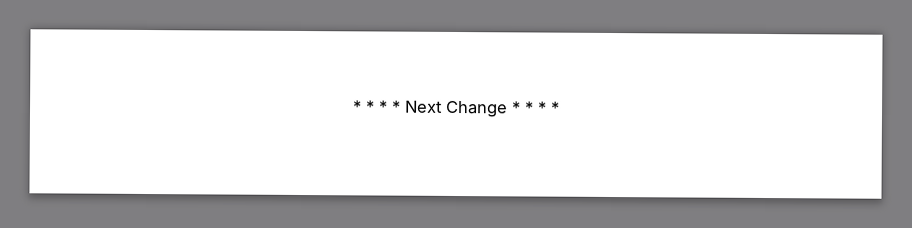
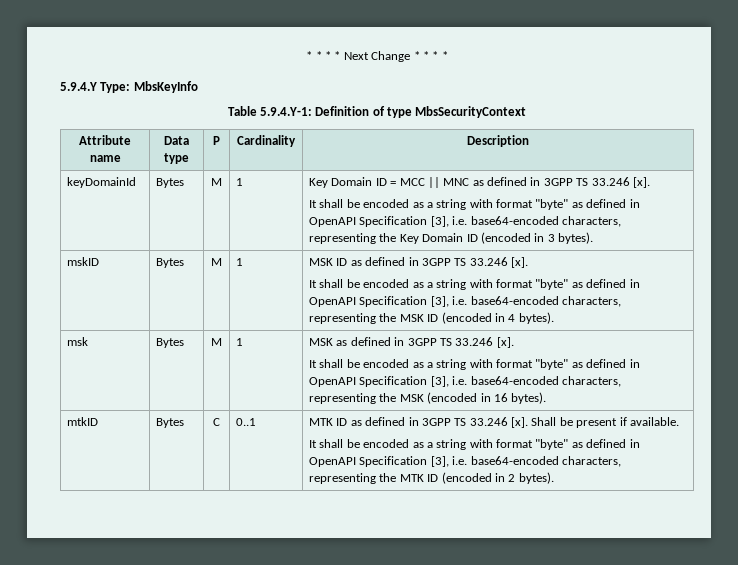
+ 5.9.4.Y Type: MbsKeyInfo
+ Table 5.9.4.Y-1: Definition of type MbsSecurityContext
+ Attribute name | Data type | P | Cardinality | Description
+ keyDomainId | Bytes | M | 1 | Key Domain ID = MCC || MNC as defined in 3GPP TS 33.246 [x].
+ It shall be encoded as a string with format "byte" as defined in OpenAPI Specification [3], i.e. base64-encoded characters, representing the Key Domain ID (encoded in 3 bytes).
+ mskID | Bytes | M | 1 | MSK ID as defined in 3GPP TS 33.246 [x].
+ It shall be encoded as a string with format "byte" as defined in OpenAPI Specification [3], i.e. base64-encoded characters, representing the MSK ID (encoded in 4 bytes).
+ msk | Bytes | M | 1 | MSK as defined in 3GPP TS 33.246 [x].
+ It shall be encoded as a string with format "byte" as defined in OpenAPI Specification [3], i.e. base64-encoded characters, representing the MSK (encoded in 16 bytes).
+ mtkID | Bytes | C | 0..1 | MTK ID as defined in 3GPP TS 33.246 [x]. Shall be present if available.
+ It shall be encoded as a string with format "byte" as defined in OpenAPI Specification [3], i.e. base64-encoded characters, representing the MTK ID (encoded in 2 bytes).

